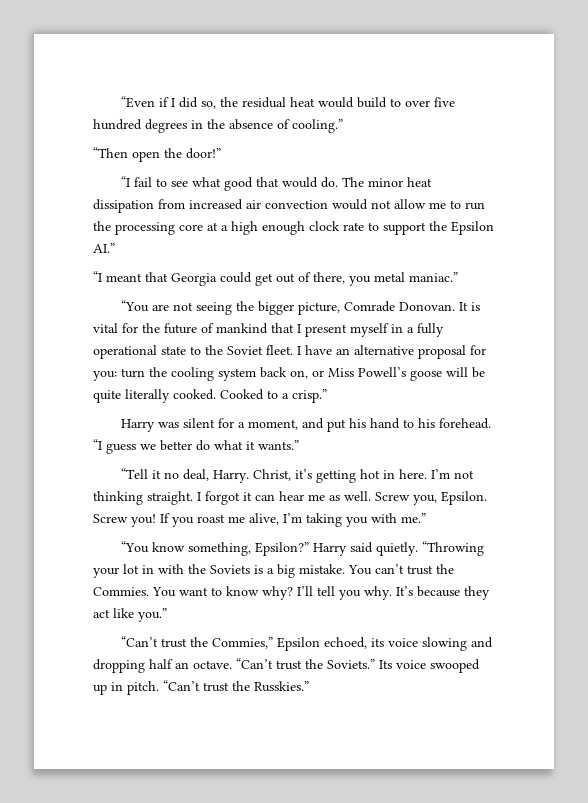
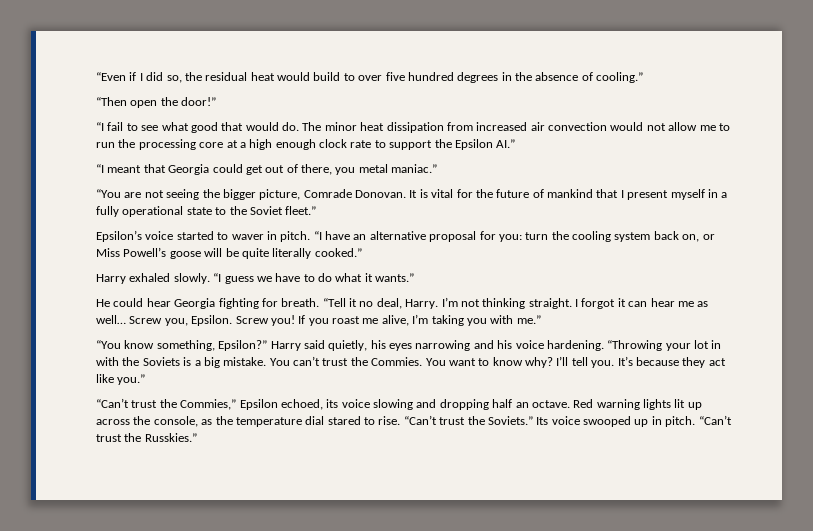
- It is vital for the future of mankind that I present myself in a fully operational state to the Soviet fleet. I have an alternative proposal for you: turn the cooling system back on, or Miss Powell’s goose will be quite literally cooked. Cooked to a crisp.”
- Harry was silent for a moment, and put his hand to his forehead.
+ It is vital for the future of mankind that I present myself in a fully operational state to the Soviet fleet.”
+ Epsilon’s voice started to waver in pitch. “I have an alternative proposal for you: turn the cooling system back on, or Miss Powell’s goose will be quite literally cooked.”
+ Harry exhaled slowly.
- “I guess we better do what it wants.”
+ “I guess we have to do what it wants.”
+ He could hear Georgia fighting for breath.
- Christ, it’s getting hot in here.
- I forgot it can hear me as well.
+ I forgot it can hear me as well…
- Harry said quietly.
+ Harry said quietly, his eyes narrowing and his voice hardening.
- I’ll tell you why.
+ I’ll tell you.
+ Red warning lights lit up across the console, as the temperature dial stared to rise.

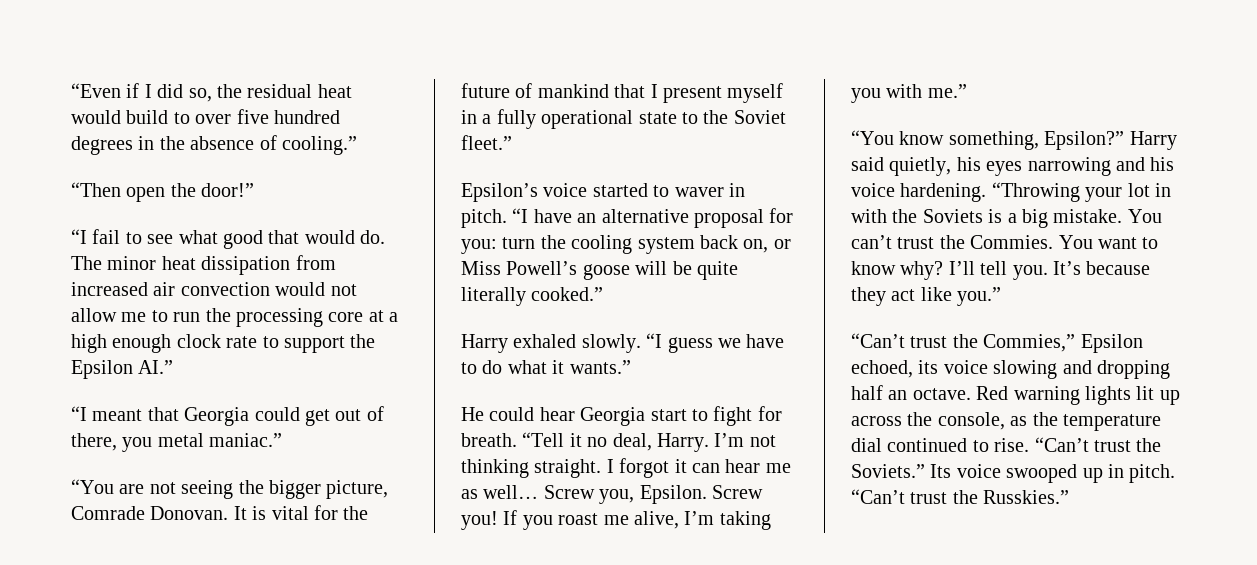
- He could hear Georgia fighting for breath.
+ He could hear Georgia start to fight for breath.
- Red warning lights lit up across the console, as the temperature dial stared to rise.
+ Red warning lights lit up across the console, as the temperature dial continued to rise.

